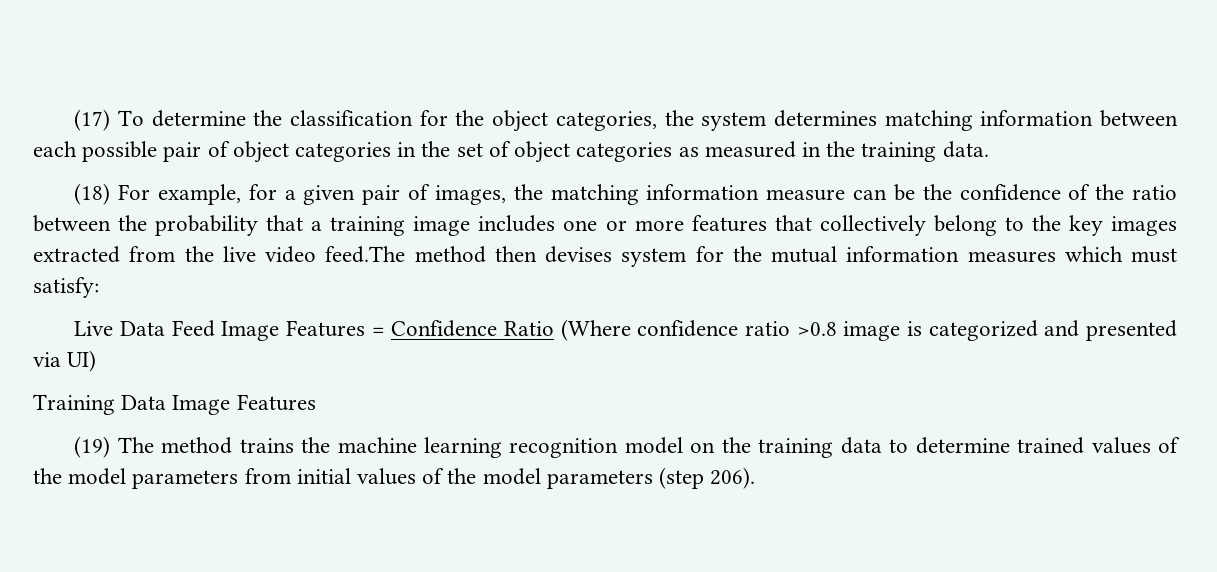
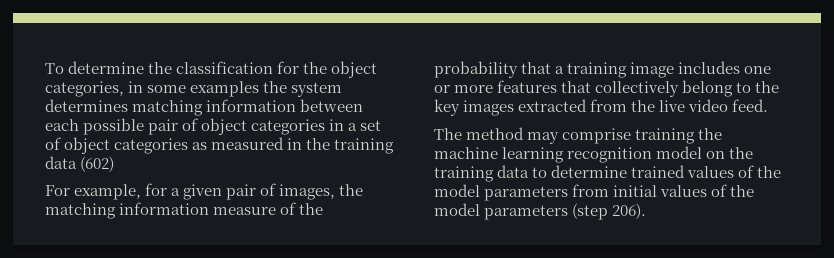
- (17) To determine the classification for the object categories, the system determines matching information between each possible pair of object categories in the set of object categories as measured in the training data.
- (18) For example, for a given pair of images, the matching information measure can be the confidence of the ratio between the probability that a training image includes one or more features that collectively belong to the key images extracted from the live video feed.The method then devises system for the mutual information measures which must satisfy:
- Live Data Feed Image Features = Confidence Ratio (Where confidence ratio >0.8 image is categorized and presented via UI)
- Training Data Image Features
- (19) The method trains the machine learning recognition model on the training data to determine trained values of the model parameters from initial values of the model parameters (step 206).
+ To determine the classification for the object categories, in some examples the system determines matching information between each possible pair of object categories in a set of object categories as measured in the training data (602)
+ For example, for a given pair of images, the matching information measure of the probability that a training image includes one or more features that collectively belong to the key images extracted from the live video feed.
+ The method may comprise training the machine learning recognition model on the training data to determine trained values of the model parameters from initial values of the model parameters (step 206).

